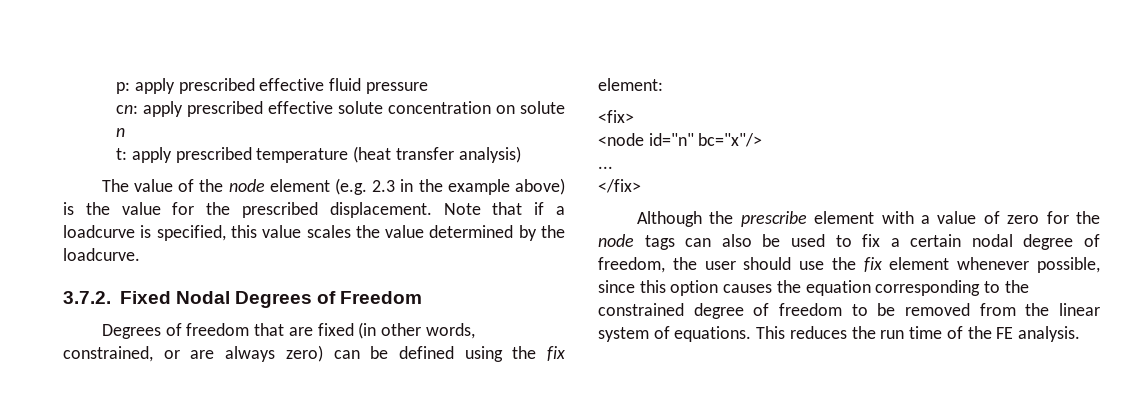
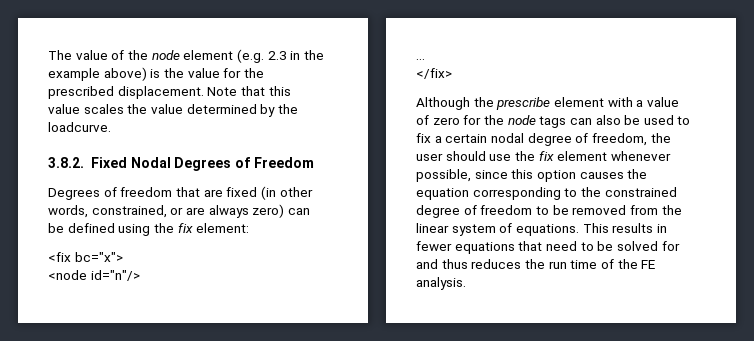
- p: apply prescribed effective fluid pressure
- cn: apply prescribed effective solute concentration on solute n
- t: apply prescribed temperature (heat transfer analysis)
- Note that if a loadcurve is specified, this value scales the value determined by the loadcurve.
+ Note that this value scales the value determined by the loadcurve.
- 3.7.2. Fixed Nodal Degrees of Freedom
+ 3.8.2. Fixed Nodal Degrees of Freedom
- <fix>
+ <fix bc="x">
- <node id="n" bc="x"/>
+ <node id="n"/>
- This reduces the run time of the FE analysis.
+ This results in fewer equations that need to be solved for and thus reduces the run time of the FE analysis.

